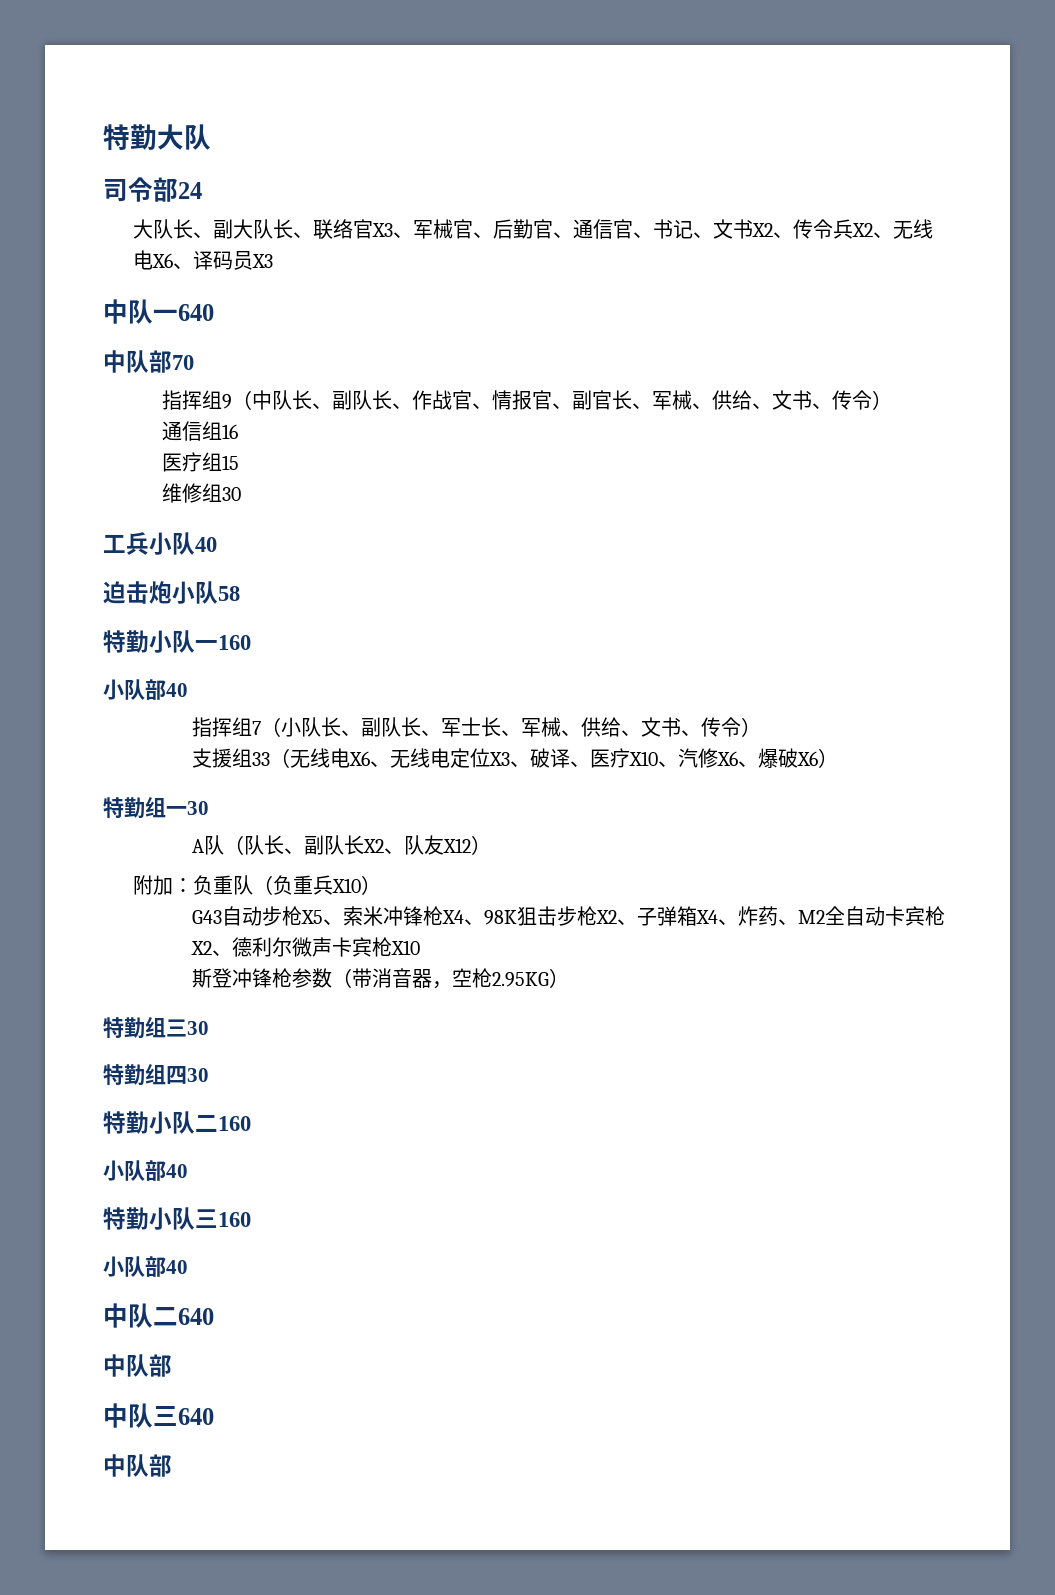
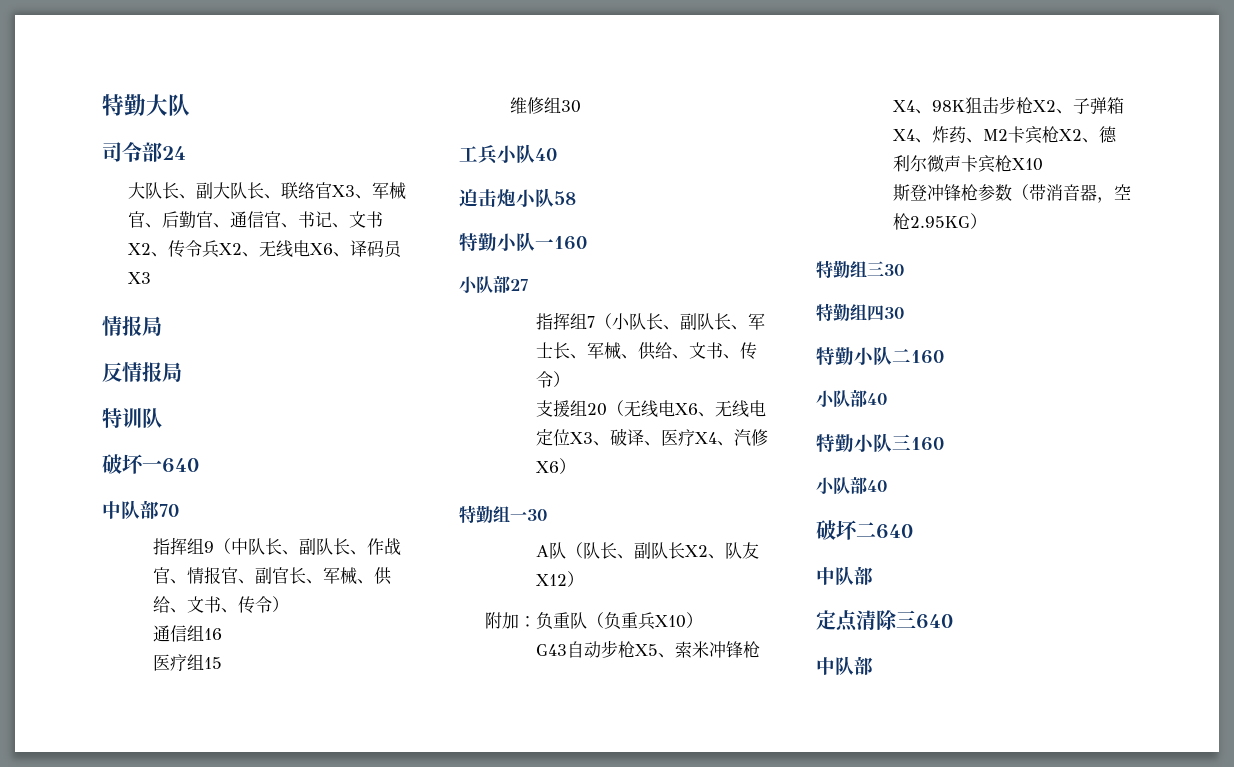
  大队长、副大队长、联络官X3、军械官、后勤官、通信官、书记、文书X2、传令兵X2、无线电X6、译码员X3
- 中队一640
+ 情报局
+ 反情报局
+ 特训队
+ 破坏一640
  特勤小队一160
- 小队部40
+ 小队部27
- 支援组33（无线电X6、无线电定位X3、破译、医疗X10、汽修X6、爆破X6）
+ 支援组20（无线电X6、无线电定位X3、破译、医疗X4、汽修X6）
- G43自动步枪X5、索米冲锋枪X4、98K狙击步枪X2、子弹箱X4、炸药、M2全自动卡宾枪X2、德利尔微声卡宾枪X10
+ G43自动步枪X5、索米冲锋枪X4、98K狙击步枪X2、子弹箱X4、炸药、M2卡宾枪X2、德利尔微声卡宾枪X10
- 中队二640
+ 破坏二640
- 中队三640
+ 定点清除三640

